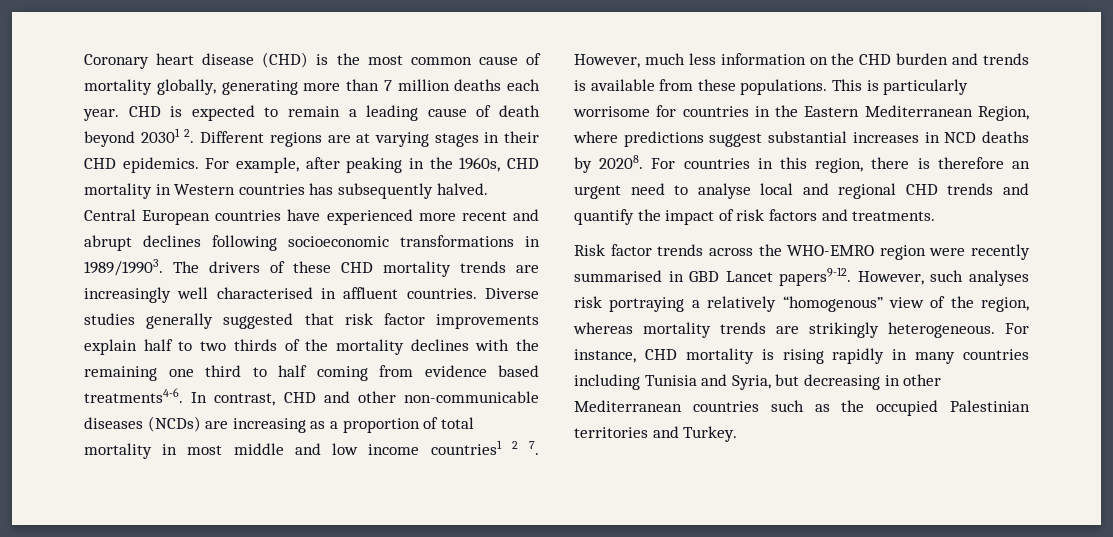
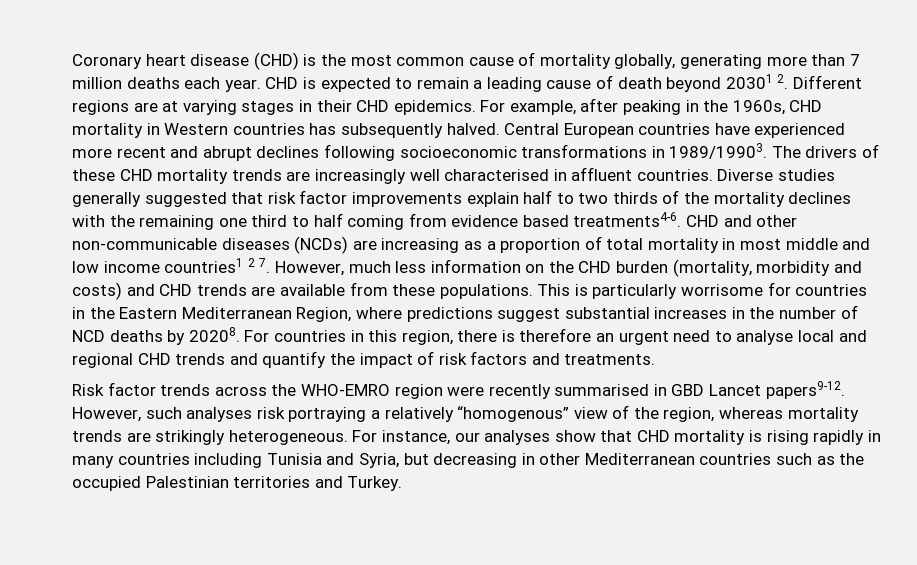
- In contrast, CHD and other non-communicable diseases (NCDs) are increasing as a proportion of total mortality in most middle and low income countries1 2 7. However, much less information on the CHD burden and trends is available from these populations.
+ CHD and other non-communicable diseases (NCDs) are increasing as a proportion of total mortality in most middle and low income countries1 2 7. However, much less information on the CHD burden (mortality, morbidity and costs) and CHD trends are available from these populations.
- This is particularly worrisome for countries in the Eastern Mediterranean Region, where predictions suggest substantial increases in NCD deaths by 20208.
+ This is particularly worrisome for countries in the Eastern Mediterranean Region, where predictions suggest substantial increases in the number of NCD deaths by 20208.
- For instance, CHD mortality is rising rapidly in many countries including Tunisia and Syria, but decreasing in other Mediterranean countries such as the occupied Palestinian territories and Turkey.
+ For instance, our analyses show that CHD mortality is rising rapidly in many countries including Tunisia and Syria, but decreasing in other Mediterranean countries such as the occupied Palestinian territories and Turkey.

